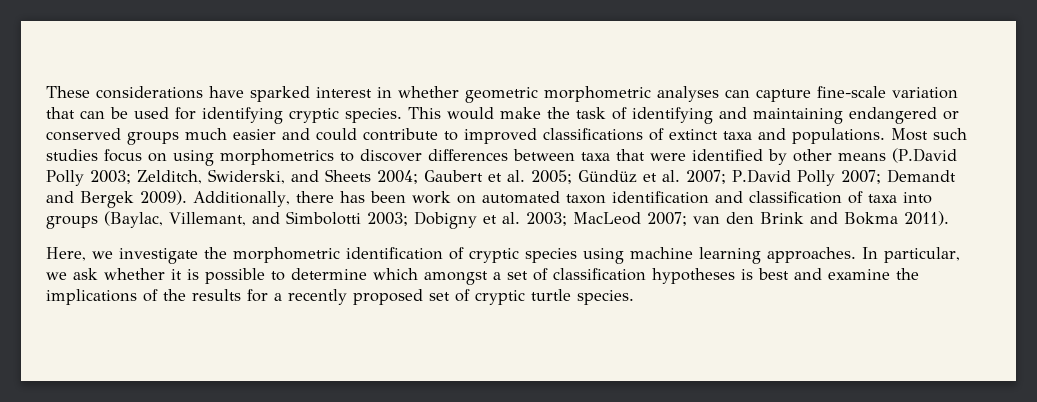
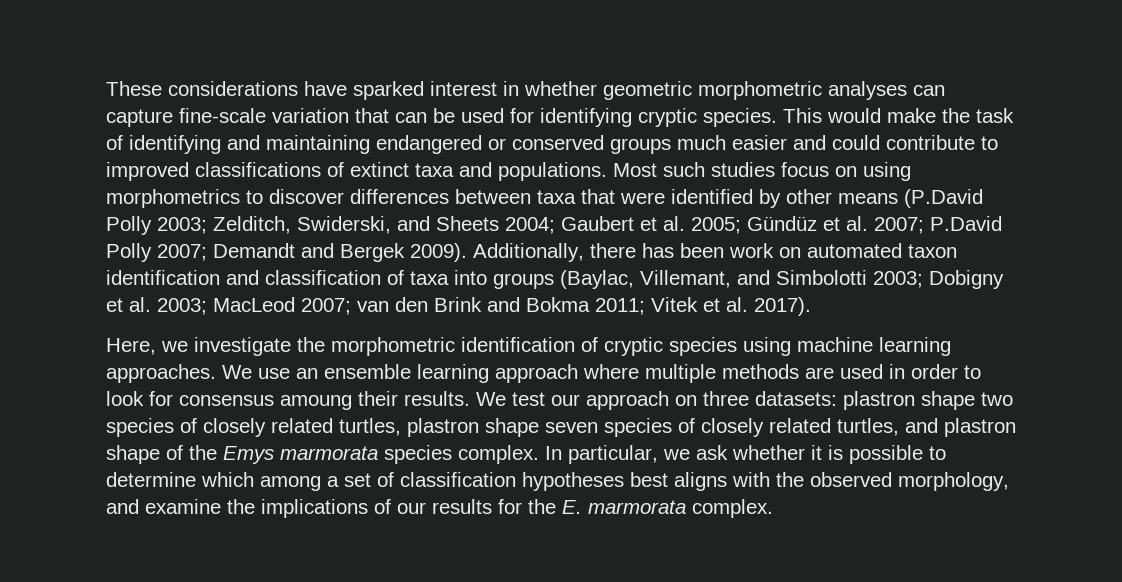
- Additionally, there has been work on automated taxon identification and classification of taxa into groups (Baylac, Villemant, and Simbolotti 2003; Dobigny et al. 2003; MacLeod 2007; van den Brink and Bokma 2011).
+ Additionally, there has been work on automated taxon identification and classification of taxa into groups (Baylac, Villemant, and Simbolotti 2003; Dobigny et al. 2003; MacLeod 2007; van den Brink and Bokma 2011; Vitek et al. 2017).
+ We use an ensemble learning approach where multiple methods are used in order to look for consensus amoung their results. We test our approach on three datasets: plastron shape two species of closely related turtles, plastron shape seven species of closely related turtles, and plastron shape of the Emys marmorata species complex.
- In particular, we ask whether it is possible to determine which amongst a set of classification hypotheses is best and examine the implications of the results for a recently proposed set of cryptic turtle species.
+ In particular, we ask whether it is possible to determine which among a set of classification hypotheses best aligns with the observed morphology, and examine the implications of our results for the E. marmorata complex.

